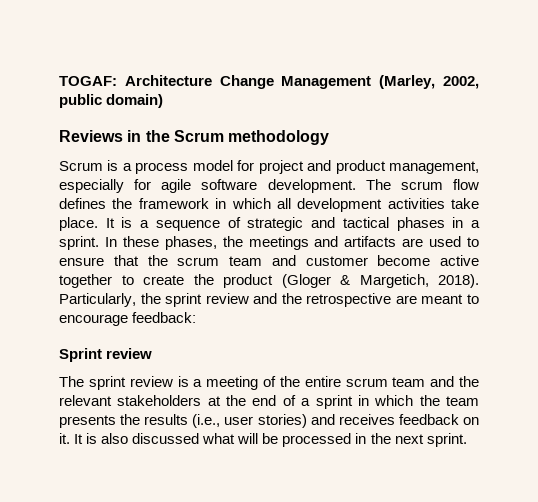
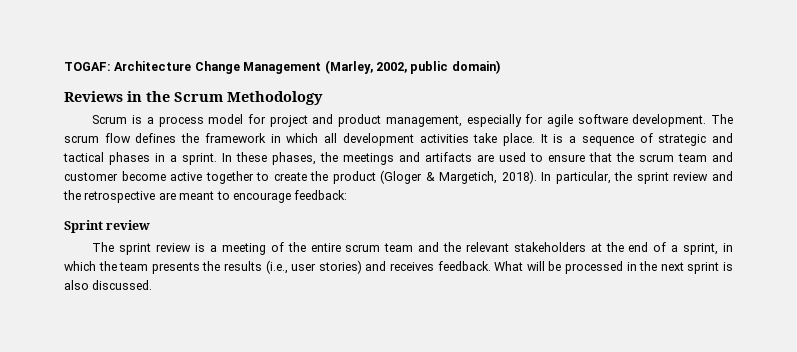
- Reviews in the Scrum methodology
+ Reviews in the Scrum Methodology
- Particularly, the sprint review and the retrospective are meant to encourage feedback:
+ In particular, the sprint review and the retrospective are meant to encourage feedback:
- The sprint review is a meeting of the entire scrum team and the relevant stakeholders at the end of a sprint in which the team presents the results (i.e., user stories) and receives feedback on it. It is also discussed what will be processed in the next sprint.
+ The sprint review is a meeting of the entire scrum team and the relevant stakeholders at the end of a sprint, in which the team presents the results (i.e., user stories) and receives feedback. What will be processed in the next sprint is also discussed.

